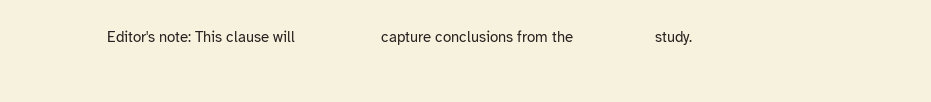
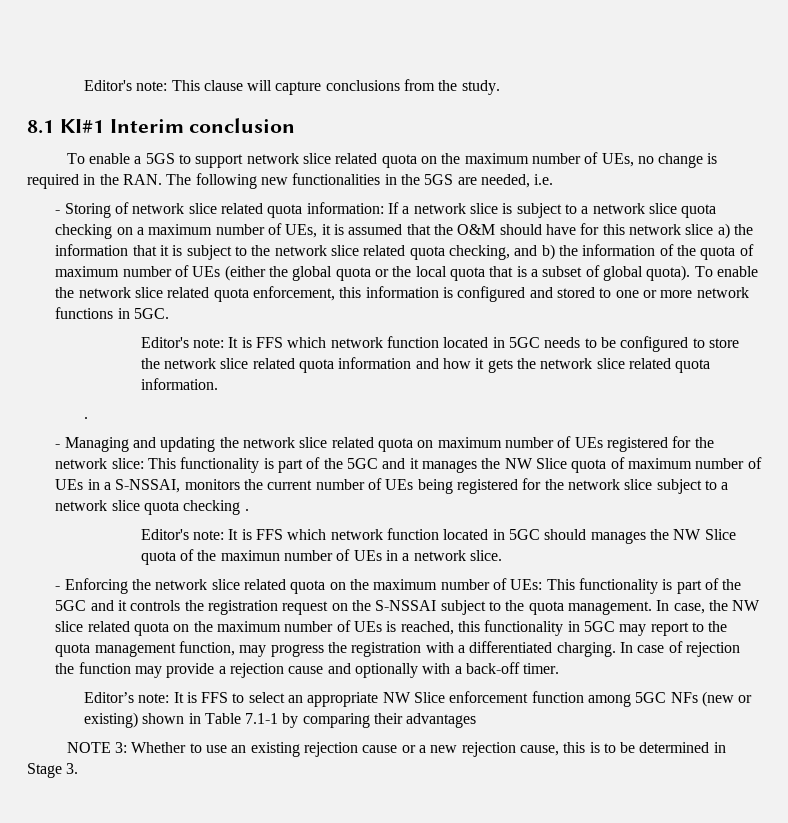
+ 8.1 KI#1 Interim conclusion
+ To enable a 5GS to support network slice related quota on the maximum number of UEs, no change is required in the RAN. The following new functionalities in the 5GS are needed, i.e.
+ - Storing of network slice related quota information: If a network slice is subject to a network slice quota checking on a maximum number of UEs, it is assumed that the O&M should have for this network slice a) the information that it is subject to the network slice related quota checking, and b) the information of the quota of maximum number of UEs (either the global quota or the local quota that is a subset of global quota). To enable the network slice related quota enforcement, this information is configured and stored to one or more network functions in 5GC.
+ Editor's note: It is FFS which network function located in 5GC needs to be configured to store the network slice related quota information and how it gets the network slice related quota information.
+ .
+ - Managing and updating the network slice related quota on maximum number of UEs registered for the network slice: This functionality is part of the 5GC and it manages the NW Slice quota of maximum number of UEs in a S-NSSAI, monitors the current number of UEs being registered for the network slice subject to a network slice quota checking .
+ Editor's note: It is FFS which network function located in 5GC should manages the NW Slice quota of the maximun number of UEs in a network slice.
+ - Enforcing the network slice related quota on the maximum number of UEs: This functionality is part of the 5GC and it controls the registration request on the S-NSSAI subject to the quota management. In case, the NW slice related quota on the maximum number of UEs is reached, this functionality in 5GC may report to the quota management function, may progress the registration with a differentiated charging. In case of rejection the function may provide a rejection cause and optionally with a back-off timer.
+ Editor’s note: It is FFS to select an appropriate NW Slice enforcement function among 5GC NFs (new or existing) shown in Table 7.1-1 by comparing their advantages
+ NOTE 3: Whether to use an existing rejection cause or a new rejection cause, this is to be determined in Stage 3.

